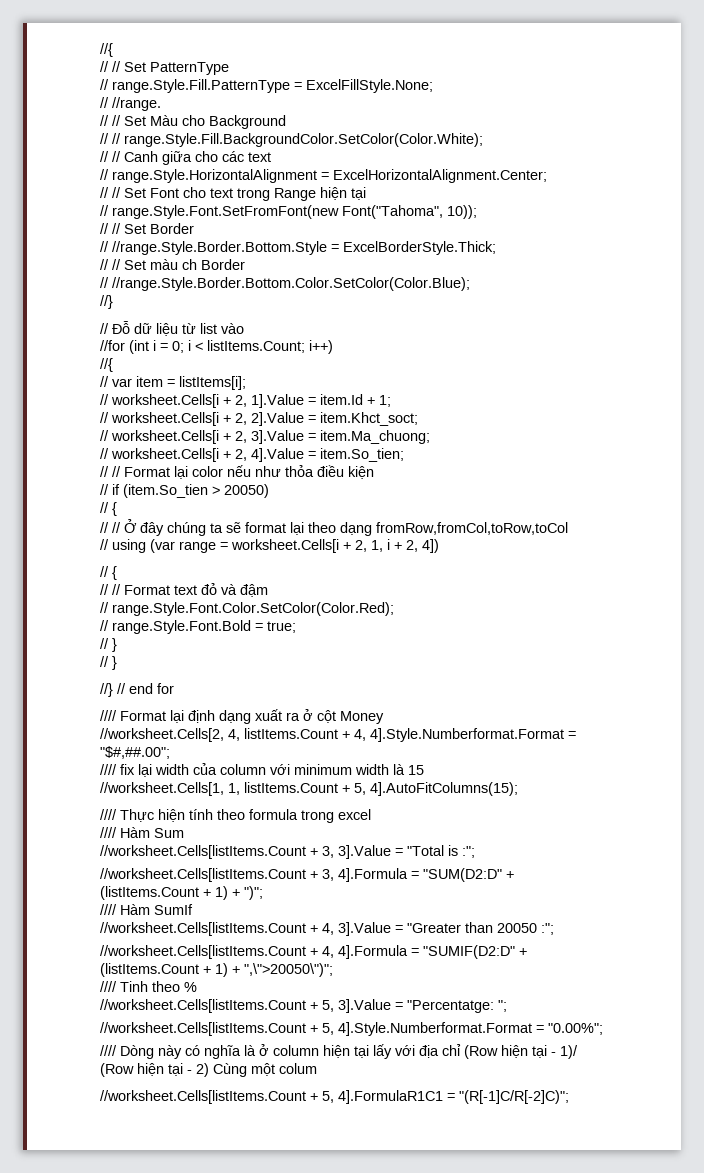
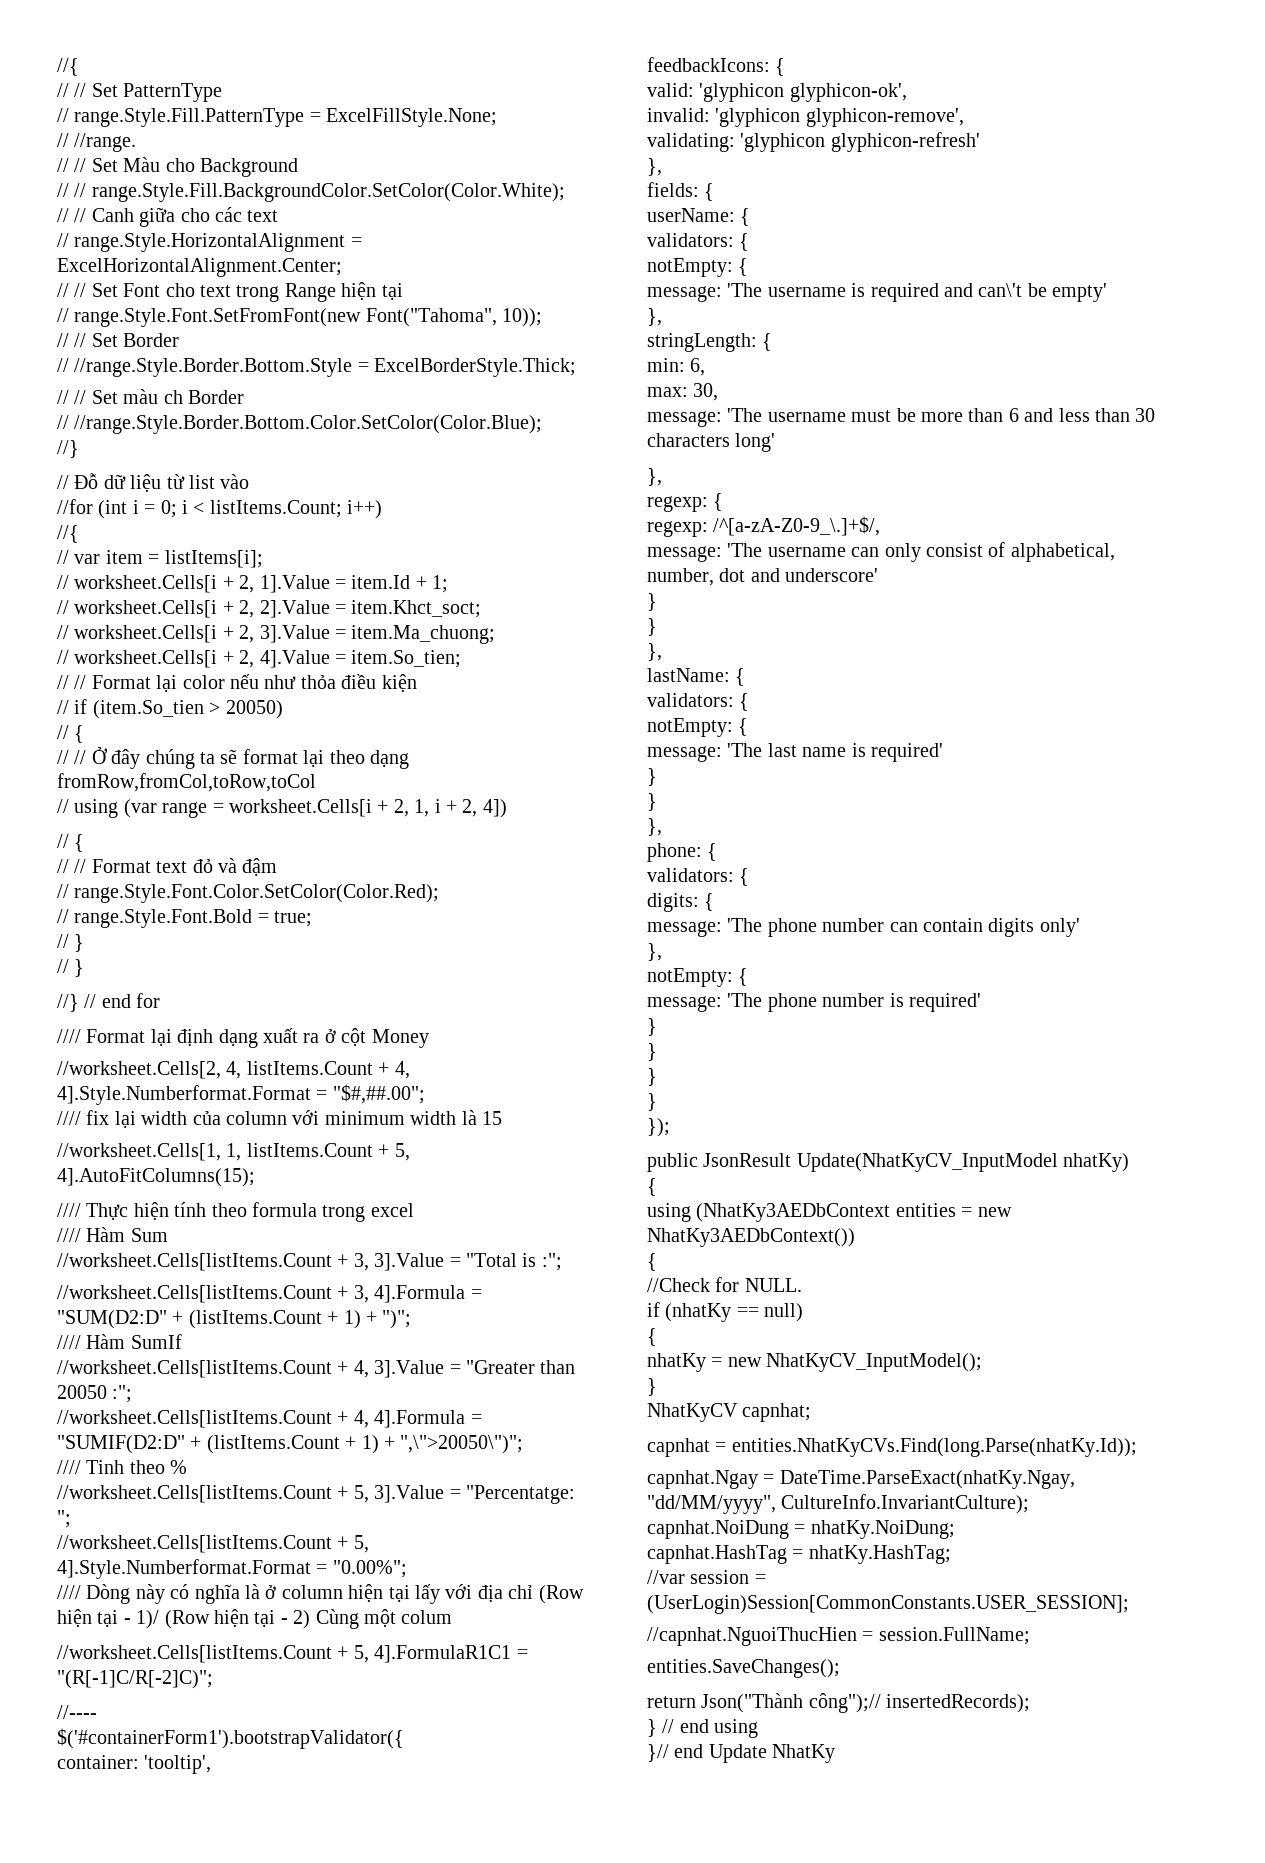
+ //----
+ $('#containerForm1').bootstrapValidator({
+ container: 'tooltip',
+ feedbackIcons: {
+ valid: 'glyphicon glyphicon-ok',
+ invalid: 'glyphicon glyphicon-remove',
+ validating: 'glyphicon glyphicon-refresh'
+ },
+ fields: {
+ userName: {
+ validators: {
+ notEmpty: {
+ message: 'The username is required and can\'t be empty'
+ },
+ stringLength: {
+ min: 6,
+ max: 30,
+ message: 'The username must be more than 6 and less than 30 characters long'
+ },
+ regexp: {
+ regexp: /^[a-zA-Z0-9_\.]+$/,
+ message: 'The username can only consist of alphabetical, number, dot and underscore'
+ }
+ }
+ },
+ lastName: {
+ validators: {
+ notEmpty: {
+ message: 'The last name is required'
+ }
+ }
+ },
+ phone: {
+ validators: {
+ digits: {
+ message: 'The phone number can contain digits only'
+ },
+ notEmpty: {
+ message: 'The phone number is required'
+ }
+ }
+ }
+ }
+ });
+ public JsonResult Update(NhatKyCV_InputModel nhatKy)
+ {
+ using (NhatKy3AEDbContext entities = new NhatKy3AEDbContext())
+ {
+ //Check for NULL.
+ if (nhatKy == null)
+ {
+ nhatKy = new NhatKyCV_InputModel();
+ }
+ NhatKyCV capnhat;
+ capnhat = entities.NhatKyCVs.Find(long.Parse(nhatKy.Id));
+ capnhat.Ngay = DateTime.ParseExact(nhatKy.Ngay, "dd/MM/yyyy", CultureInfo.InvariantCulture);
+ capnhat.NoiDung = nhatKy.NoiDung;
+ capnhat.HashTag = nhatKy.HashTag;
+ //var session = (UserLogin)Session[CommonConstants.USER_SESSION];
+ //capnhat.NguoiThucHien = session.FullName;
+ entities.SaveChanges();
+ return Json("Thành công");// insertedRecords);
+ } // end using
+ }// end Update NhatKy

